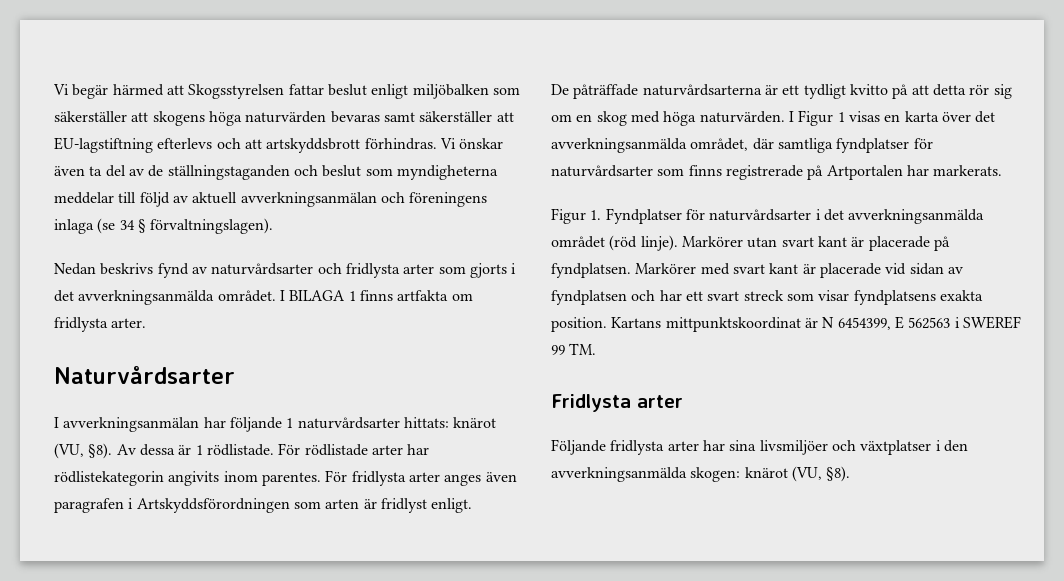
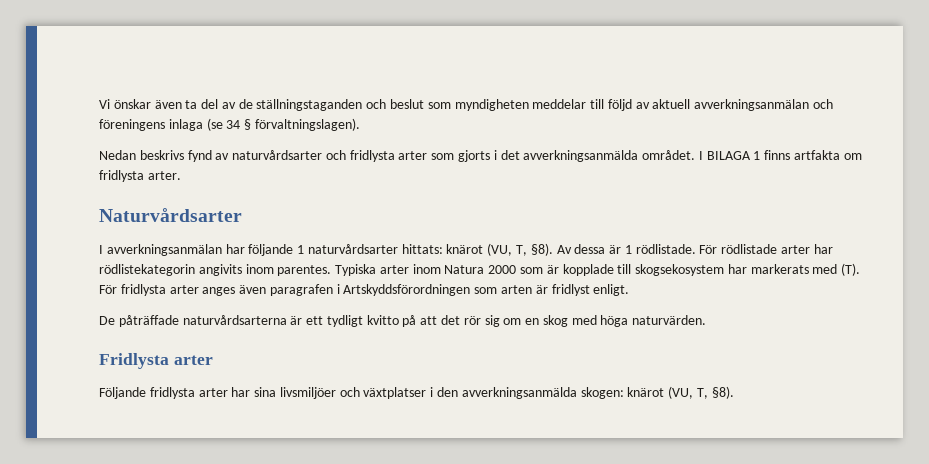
- Vi begär härmed att Skogsstyrelsen fattar beslut enligt miljöbalken som säkerställer att skogens höga naturvärden bevaras samt säkerställer att EU-lagstiftning efterlevs och att artskyddsbrott förhindras. Vi önskar även ta del av de ställningstaganden och beslut som myndigheterna meddelar till följd av aktuell avverkningsanmälan och föreningens inlaga (se 34 § förvaltningslagen).
+ Vi önskar även ta del av de ställningstaganden och beslut som myndigheten meddelar till följd av aktuell avverkningsanmälan och föreningens inlaga (se 34 § förvaltningslagen).
- I avverkningsanmälan har följande 1 naturvårdsarter hittats: knärot (VU, §8).
+ I avverkningsanmälan har följande 1 naturvårdsarter hittats: knärot (VU, T, §8).
- För fridlysta arter anges även paragrafen i Artskyddsförordningen som arten är fridlyst enligt.
+ Typiska arter inom Natura 2000 som är kopplade till skogsekosystem har markerats med (T). För fridlysta arter anges även paragrafen i Artskyddsförordningen som arten är fridlyst enligt.
- De påträffade naturvårdsarterna är ett tydligt kvitto på att detta rör sig om en skog med höga naturvärden. I Figur 1 visas en karta över det avverkningsanmälda området, där samtliga fyndplatser för naturvårdsarter som finns registrerade på Artportalen har markerats.
- Figur 1. Fyndplatser för naturvårdsarter i det avverkningsanmälda området (röd linje). Markörer utan svart kant är placerade på fyndplatsen. Markörer med svart kant är placerade vid sidan av fyndplatsen och har ett svart streck som visar fyndplatsens exakta position. Kartans mittpunktskoordinat är N 6454399, E 562563 i SWEREF 99 TM.
+ De påträffade naturvårdsarterna är ett tydligt kvitto på att det rör sig om en skog med höga naturvärden.
- Följande fridlysta arter har sina livsmiljöer och växtplatser i den avverkningsanmälda skogen: knärot (VU, §8).
+ Följande fridlysta arter har sina livsmiljöer och växtplatser i den avverkningsanmälda skogen: knärot (VU, T, §8).

